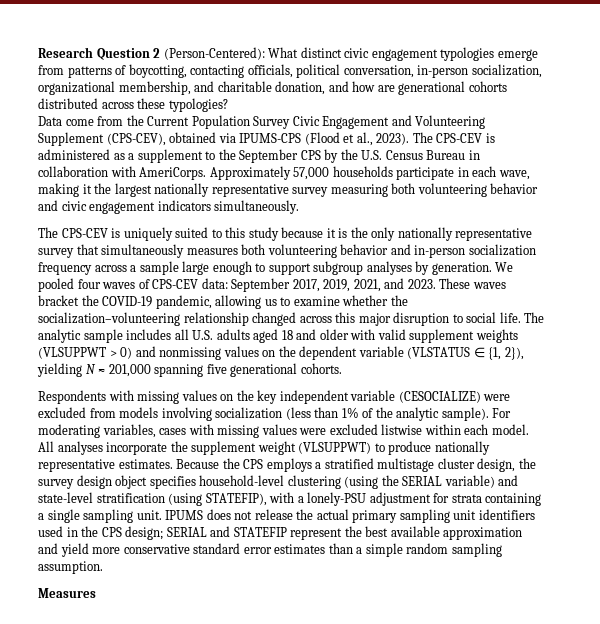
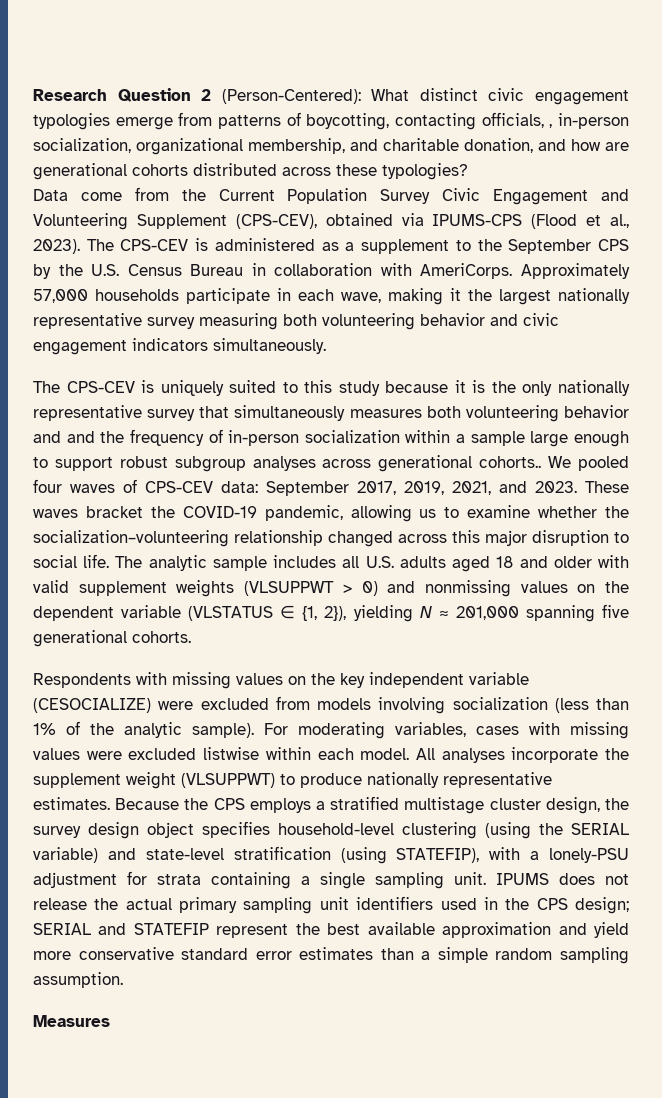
- Research Question 2 (Person-Centered): What distinct civic engagement typologies emerge from patterns of boycotting, contacting officials, political conversation, in-person socialization, organizational membership, and charitable donation, and how are generational cohorts distributed across these typologies?
+ Research Question 2 (Person-Centered): What distinct civic engagement typologies emerge from patterns of boycotting, contacting officials, , in-person socialization, organizational membership, and charitable donation, and how are generational cohorts distributed across these typologies?
- The CPS-CEV is uniquely suited to this study because it is the only nationally representative survey that simultaneously measures both volunteering behavior and in-person socialization frequency across a sample large enough to support subgroup analyses by generation.
+ The CPS-CEV is uniquely suited to this study because it is the only nationally representative survey that simultaneously measures both volunteering behavior and and the frequency of in-person socialization within a sample large enough to support robust subgroup analyses across generational cohorts..

